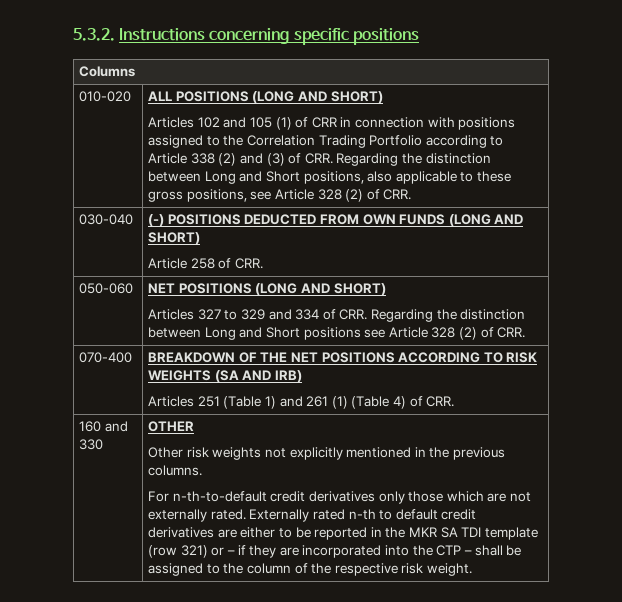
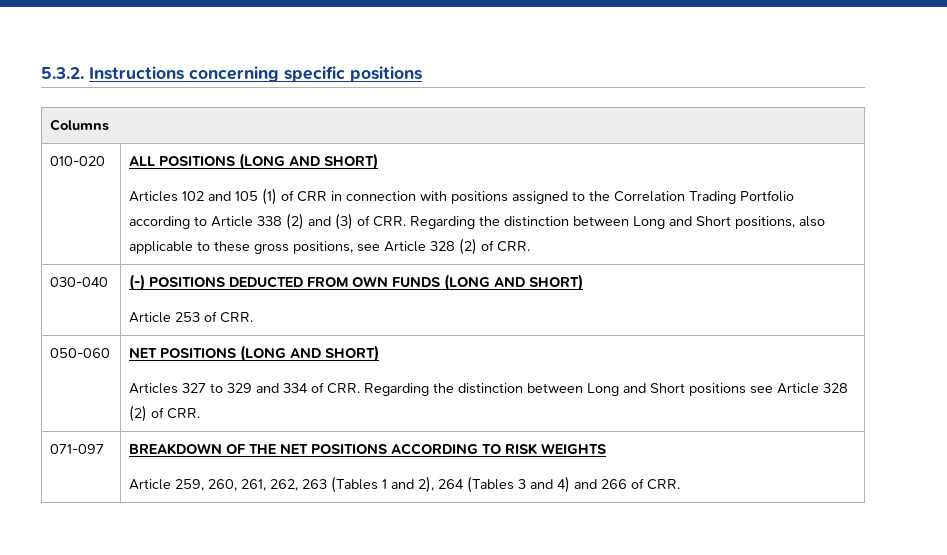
  030-040 | (-) POSITIONS DEDUCTED FROM OWN FUNDS (LONG AND SHORT)
- Article 258 of CRR.
+ Article 253 of CRR.
- 070-400 | BREAKDOWN OF THE NET POSITIONS ACCORDING TO RISK WEIGHTS (SA AND IRB)
- Articles 251 (Table 1) and 261 (1) (Table 4) of CRR.
- 160 and 330 | OTHER
- Other risk weights not explicitly mentioned in the previous columns.
- For n-th-to-default credit derivatives only those which are not externally rated. Externally rated n-th to default credit derivatives are either to be reported in the MKR SA TDI template (row 321) or – if they are incorporated into the CTP – shall be assigned to the column of the respective risk weight.
+ 071-097 | BREAKDOWN OF THE NET POSITIONS ACCORDING TO RISK WEIGHTS
+ Article 259, 260, 261, 262, 263 (Tables 1 and 2), 264 (Tables 3 and 4) and 266 of CRR.

